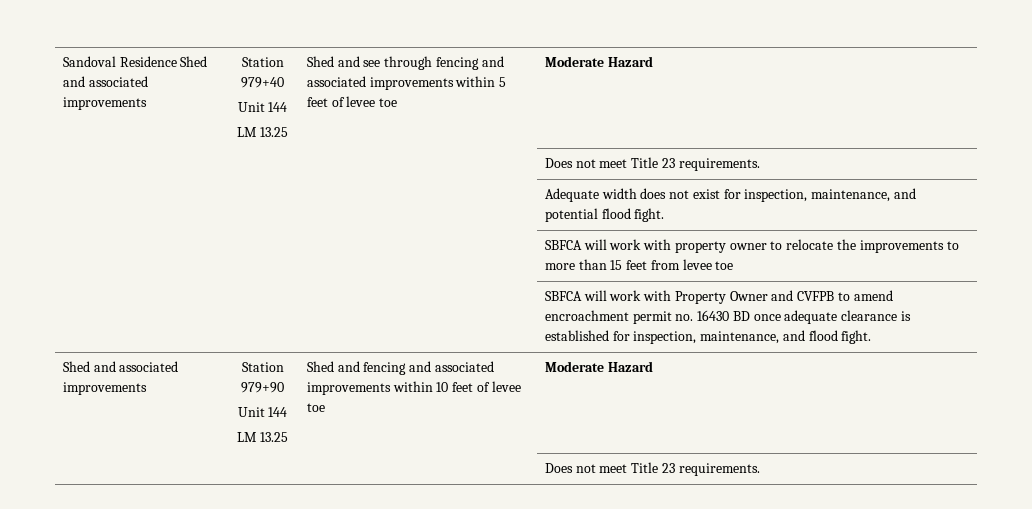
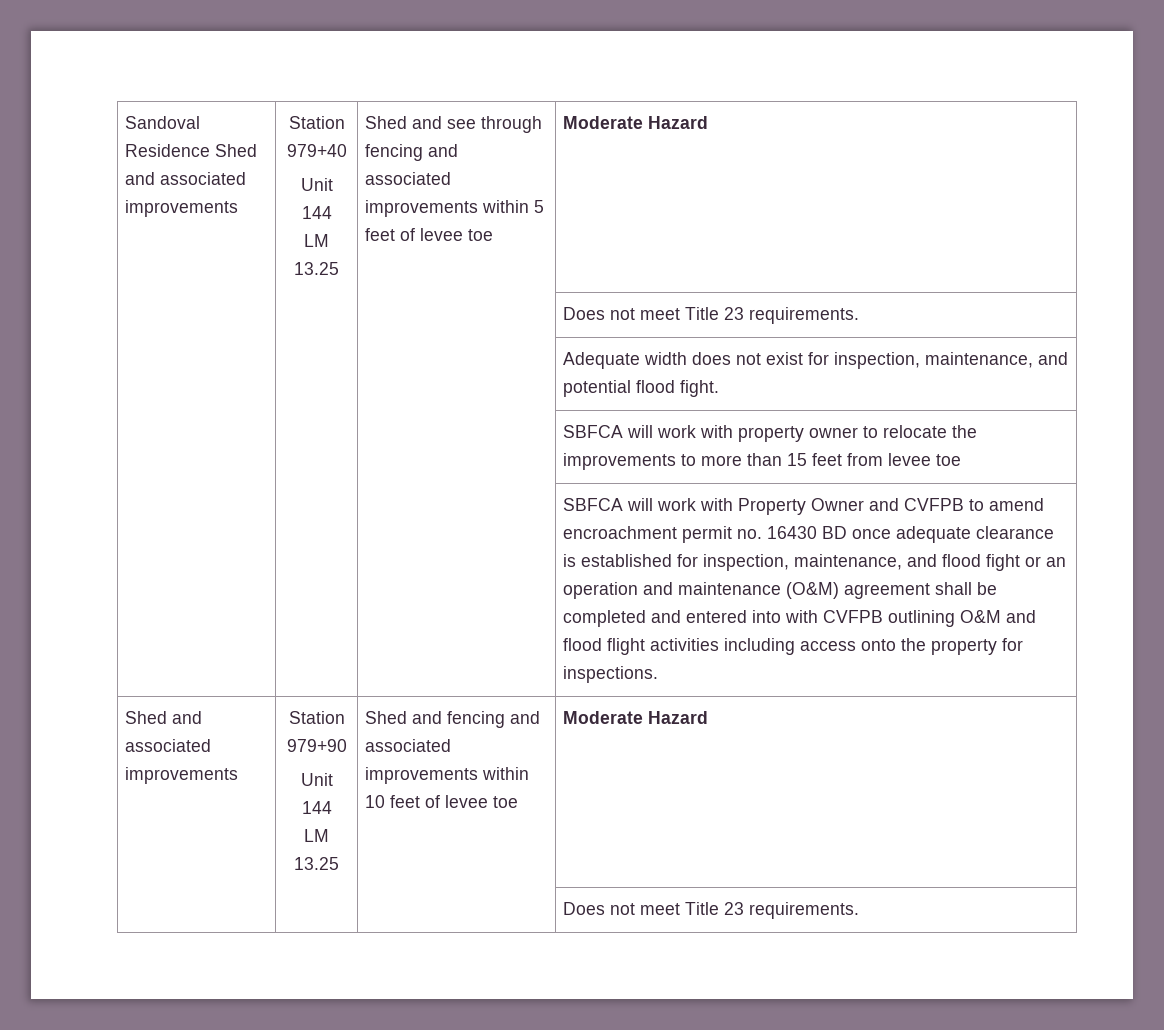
- SBFCA will work with Property Owner and CVFPB to amend encroachment permit no. 16430 BD once adequate clearance is established for inspection, maintenance, and flood fight.
+ SBFCA will work with Property Owner and CVFPB to amend encroachment permit no. 16430 BD once adequate clearance is established for inspection, maintenance, and flood fight or an operation and maintenance (O&M) agreement shall be completed and entered into with CVFPB outlining O&M and flood flight activities including access onto the property for inspections.

